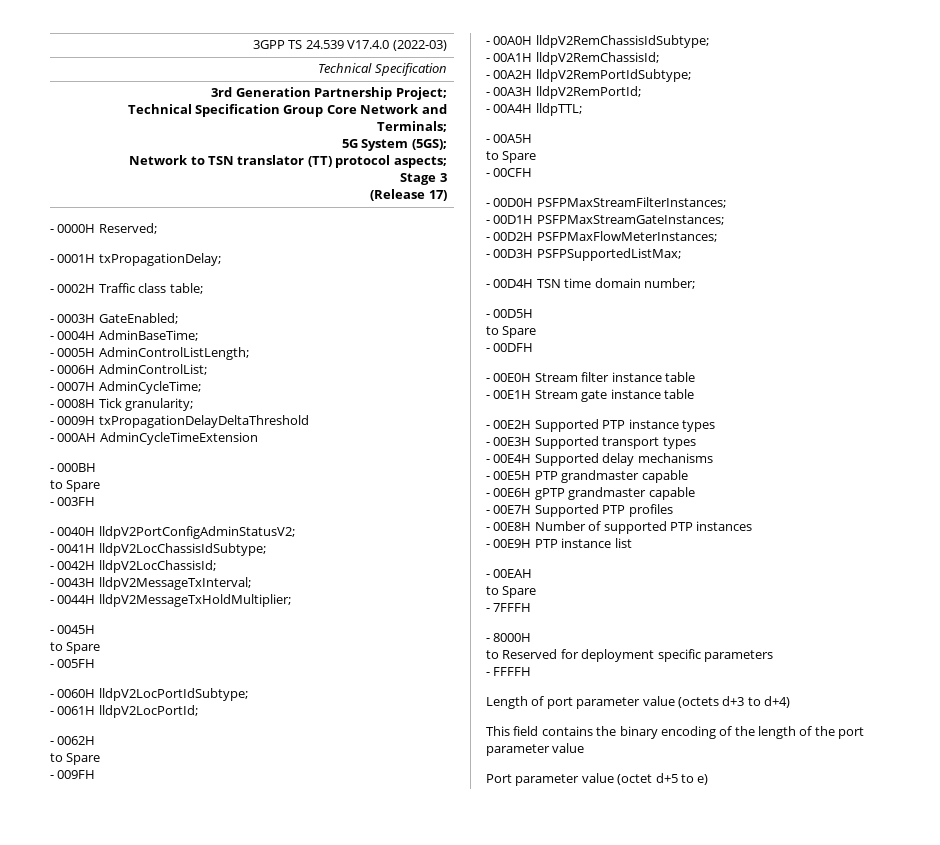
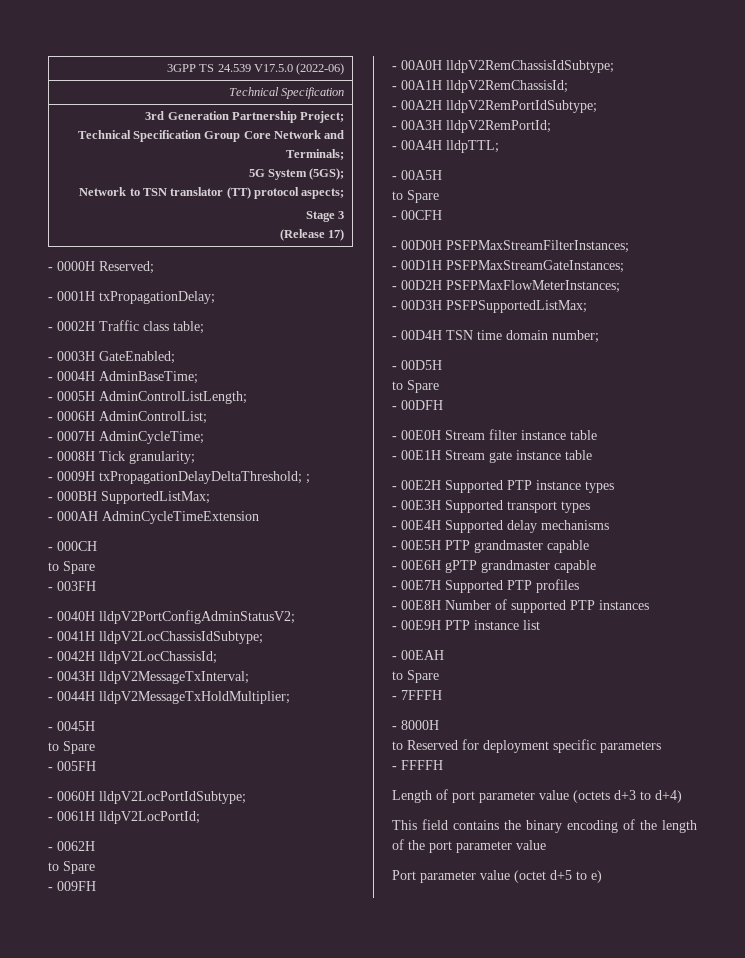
- 3GPP TS 24.539 V17.4.0 (2022-03)
+ 3GPP TS 24.539 V17.5.0 (2022-06)
- - 0009H txPropagationDelayDeltaThreshold
+ - 0009H txPropagationDelayDeltaThreshold; ;
+ - 000BH SupportedListMax;
- - 000BH
+ - 000CH

